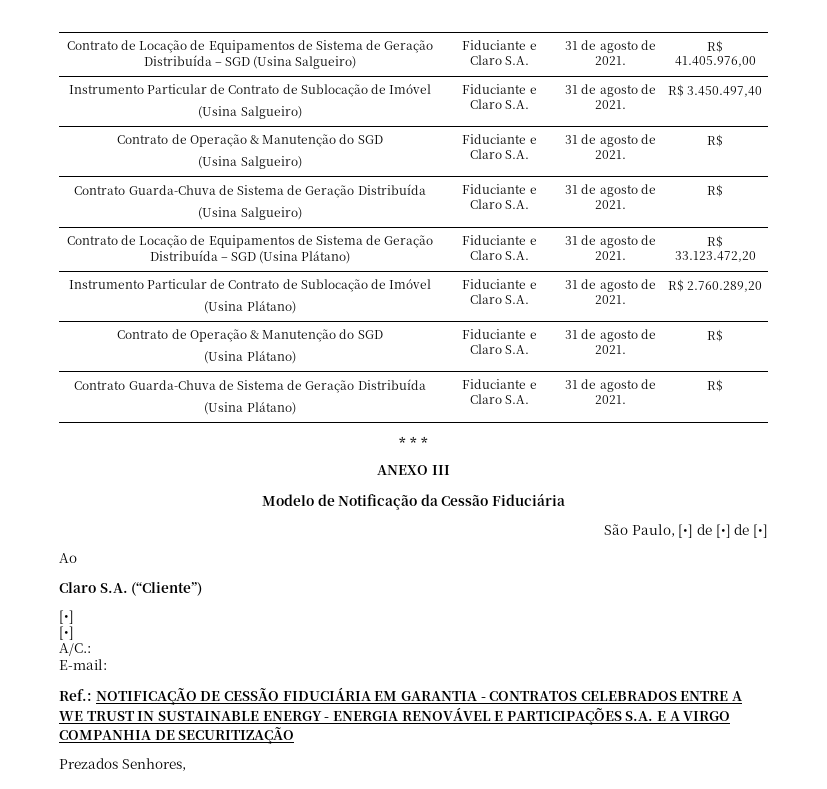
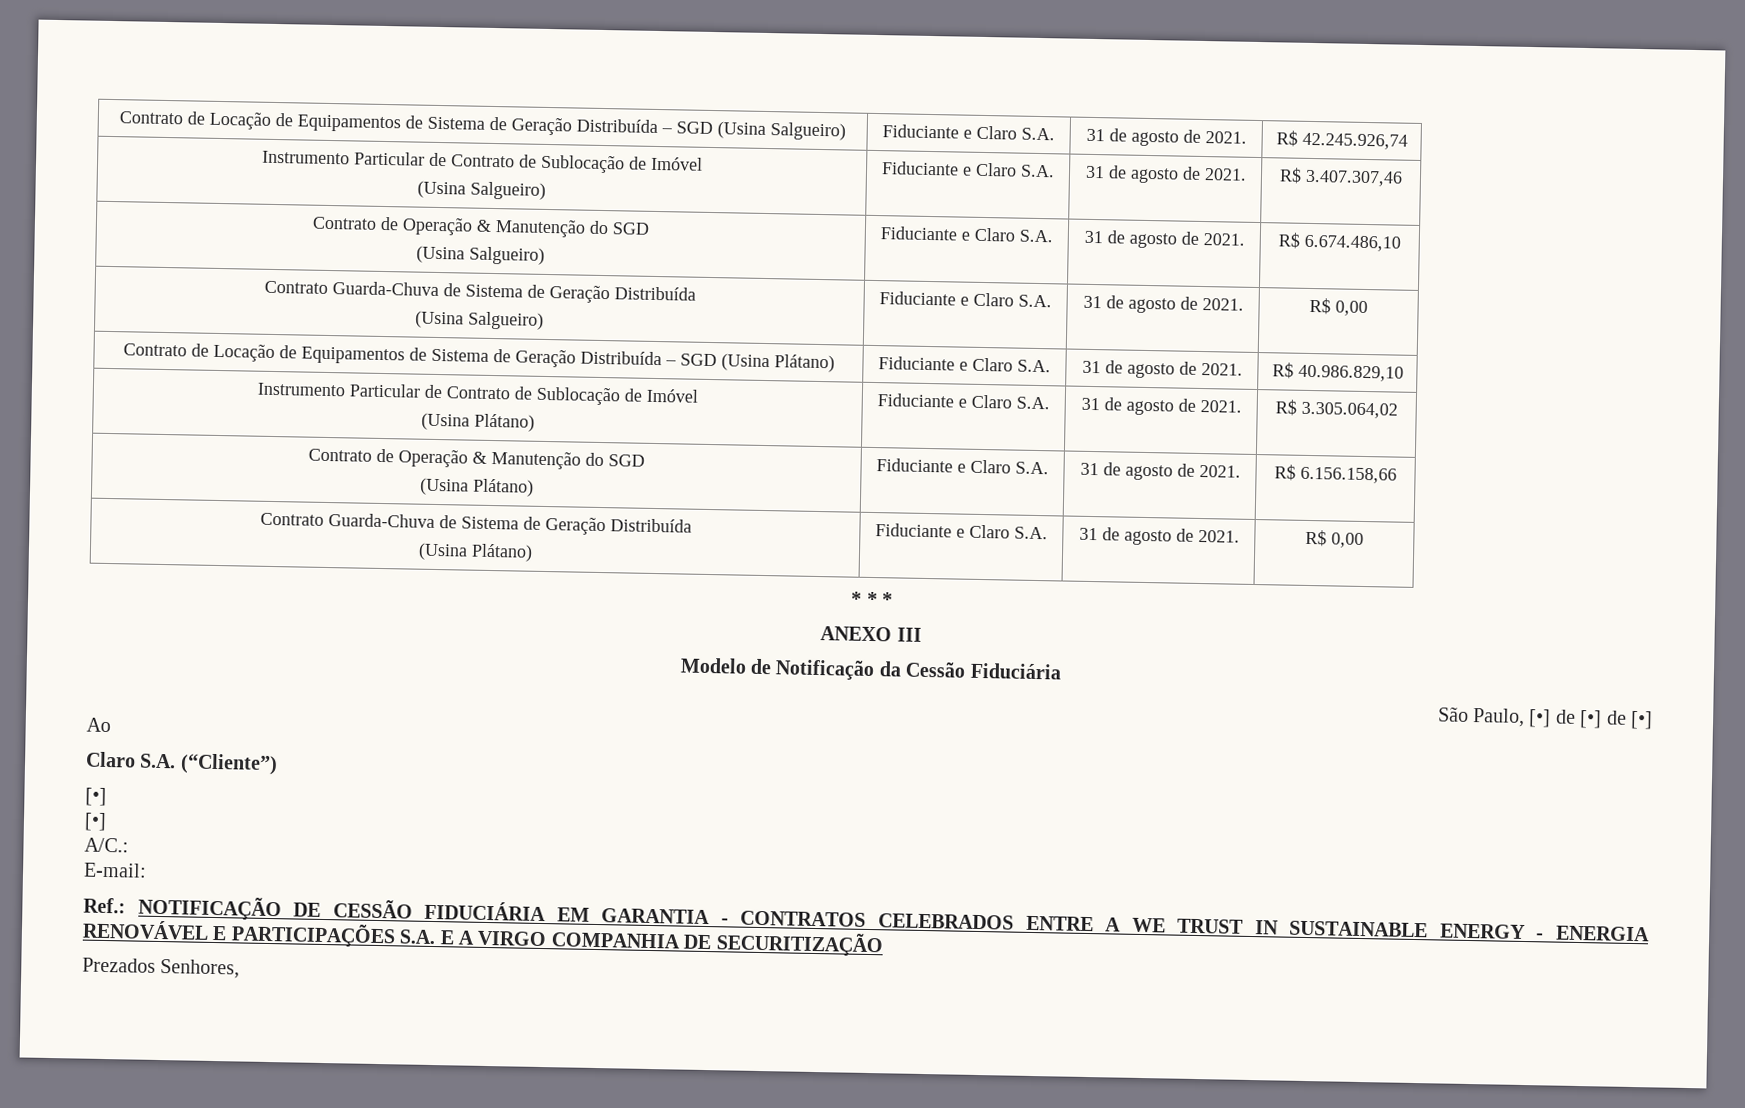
- Contrato de Locação de Equipamentos de Sistema de Geração Distribuída – SGD (Usina Salgueiro) | Fiduciante e Claro S.A. | 31 de agosto de 2021. | R$ 41.405.976,00
+ Contrato de Locação de Equipamentos de Sistema de Geração Distribuída – SGD (Usina Salgueiro) | Fiduciante e Claro S.A. | 31 de agosto de 2021. | R$ 42.245.926,74
  Instrumento Particular de Contrato de Sublocação de Imóvel
- (Usina Salgueiro) | Fiduciante e Claro S.A. | 31 de agosto de 2021. | R$ 3.450.497,40
+ (Usina Salgueiro) | Fiduciante e Claro S.A. | 31 de agosto de 2021. | R$ 3.407.307,46
  Contrato de Operação & Manutenção do SGD
- (Usina Salgueiro) | Fiduciante e Claro S.A. | 31 de agosto de 2021. | R$
+ (Usina Salgueiro) | Fiduciante e Claro S.A. | 31 de agosto de 2021. | R$ 6.674.486,10
  Contrato Guarda-Chuva de Sistema de Geração Distribuída
- (Usina Salgueiro) | Fiduciante e Claro S.A. | 31 de agosto de 2021. | R$
+ (Usina Salgueiro) | Fiduciante e Claro S.A. | 31 de agosto de 2021. | R$ 0,00
- Contrato de Locação de Equipamentos de Sistema de Geração Distribuída – SGD (Usina Plátano) | Fiduciante e Claro S.A. | 31 de agosto de 2021. | R$ 33.123.472,20
+ Contrato de Locação de Equipamentos de Sistema de Geração Distribuída – SGD (Usina Plátano) | Fiduciante e Claro S.A. | 31 de agosto de 2021. | R$ 40.986.829,10
  Instrumento Particular de Contrato de Sublocação de Imóvel
- (Usina Plátano) | Fiduciante e Claro S.A. | 31 de agosto de 2021. | R$ 2.760.289,20
+ (Usina Plátano) | Fiduciante e Claro S.A. | 31 de agosto de 2021. | R$ 3.305.064,02
  Contrato de Operação & Manutenção do SGD
- (Usina Plátano) | Fiduciante e Claro S.A. | 31 de agosto de 2021. | R$
+ (Usina Plátano) | Fiduciante e Claro S.A. | 31 de agosto de 2021. | R$ 6.156.158,66
  Contrato Guarda-Chuva de Sistema de Geração Distribuída
- (Usina Plátano) | Fiduciante e Claro S.A. | 31 de agosto de 2021. | R$
+ (Usina Plátano) | Fiduciante e Claro S.A. | 31 de agosto de 2021. | R$ 0,00

